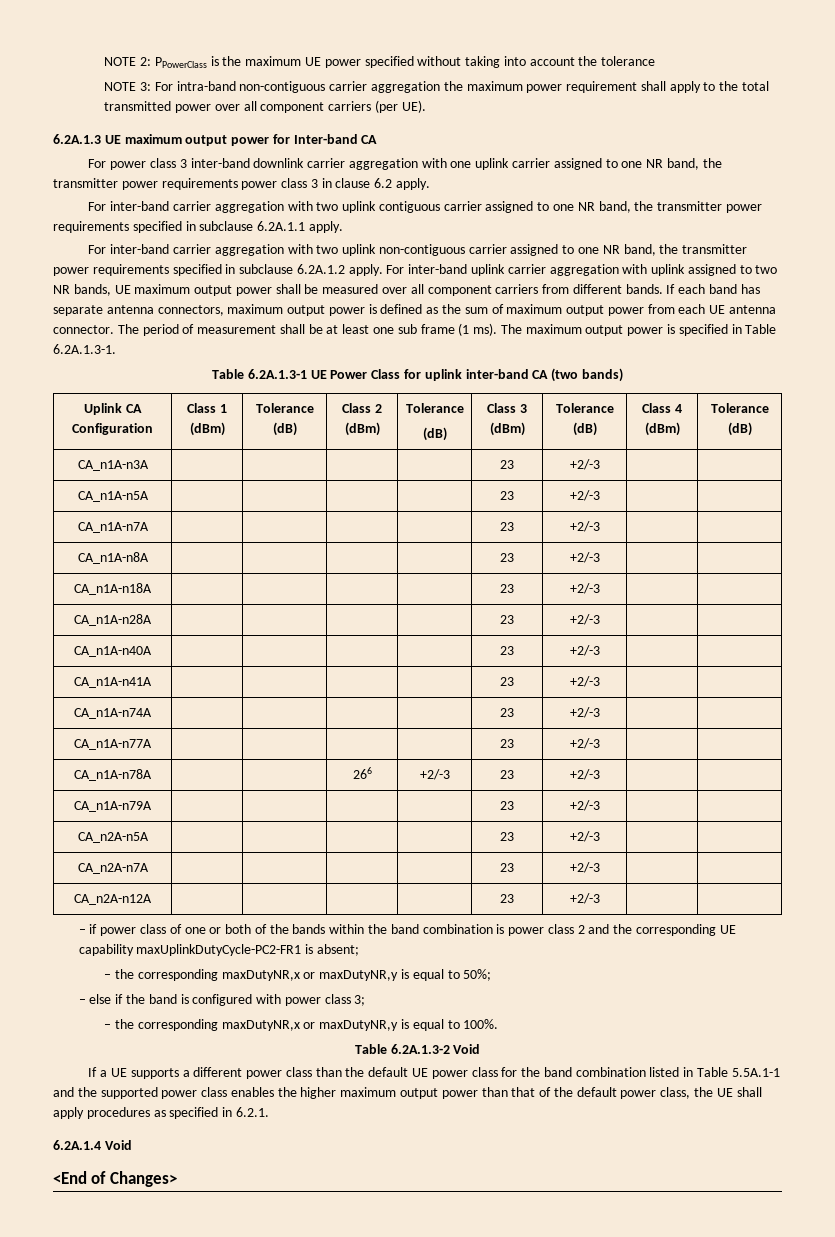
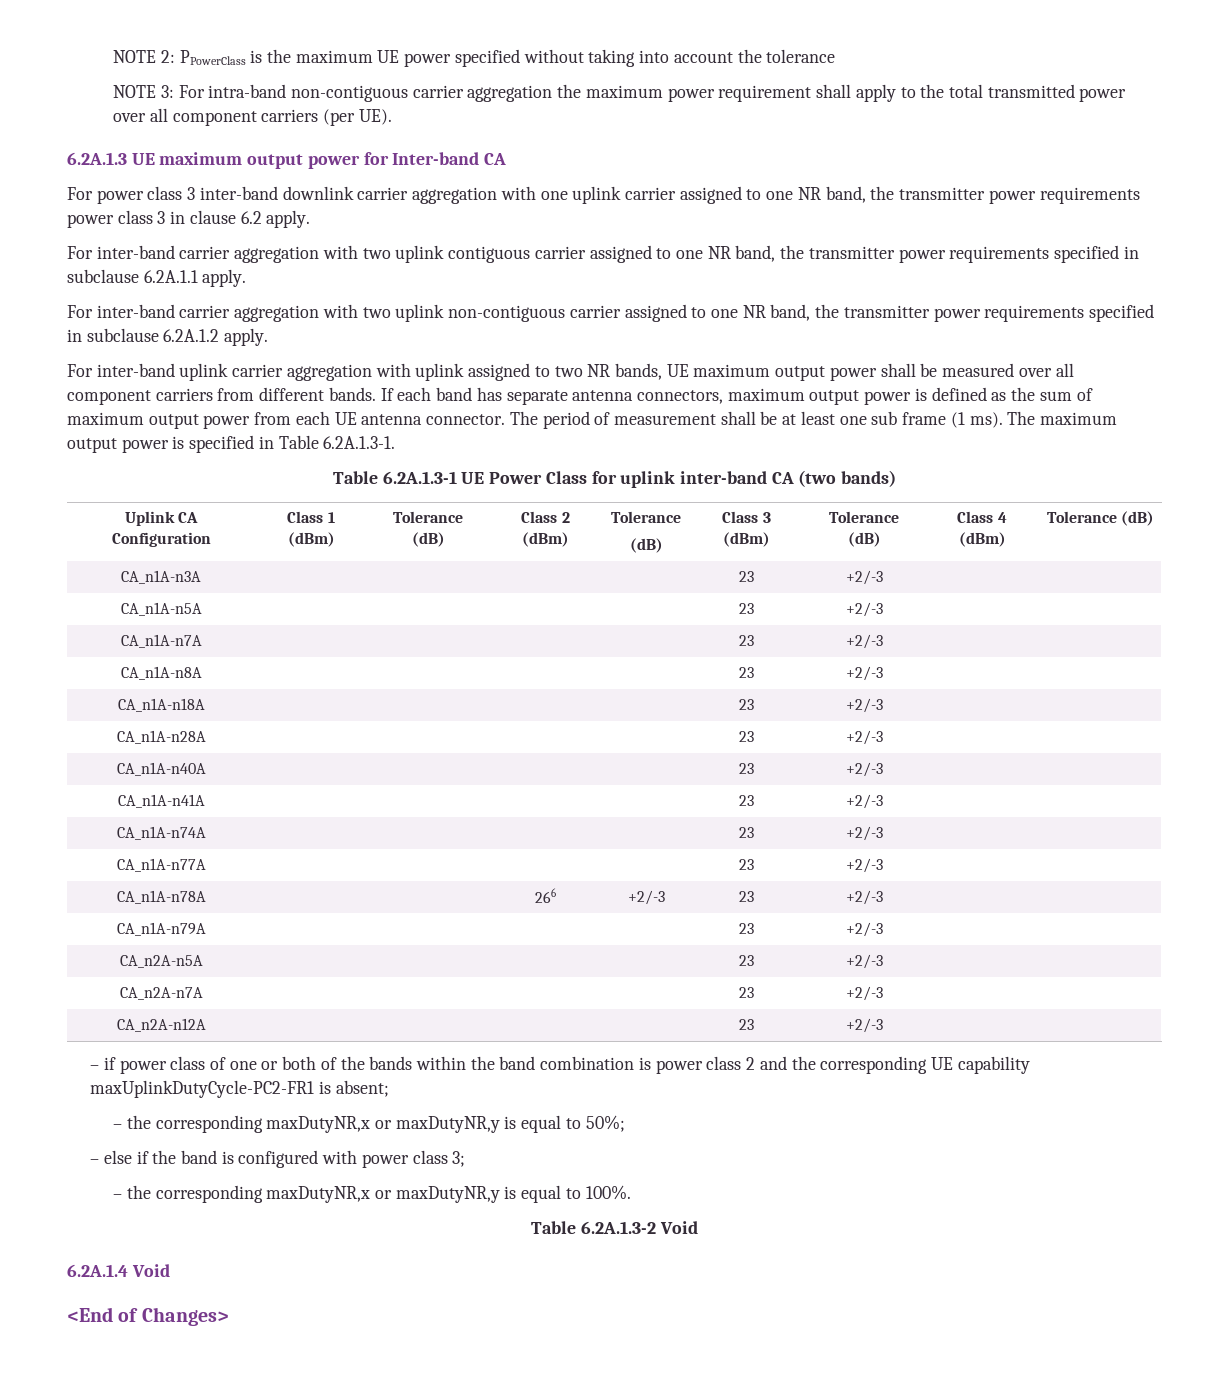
- For inter-band carrier aggregation with two uplink non-contiguous carrier assigned to one NR band, the transmitter power requirements specified in subclause 6.2A.1.2 apply. For inter-band uplink carrier aggregation with uplink assigned to two NR bands, UE maximum output power shall be measured over all component carriers from different bands.
+ For inter-band carrier aggregation with two uplink non-contiguous carrier assigned to one NR band, the transmitter power requirements specified in subclause 6.2A.1.2 apply.
+ For inter-band uplink carrier aggregation with uplink assigned to two NR bands, UE maximum output power shall be measured over all component carriers from different bands.
- If a UE supports a different power class than the default UE power class for the band combination listed in Table 5.5A.1-1 and the supported power class enables the higher maximum output power than that of the default power class, the UE shall apply procedures as specified in 6.2.1.

